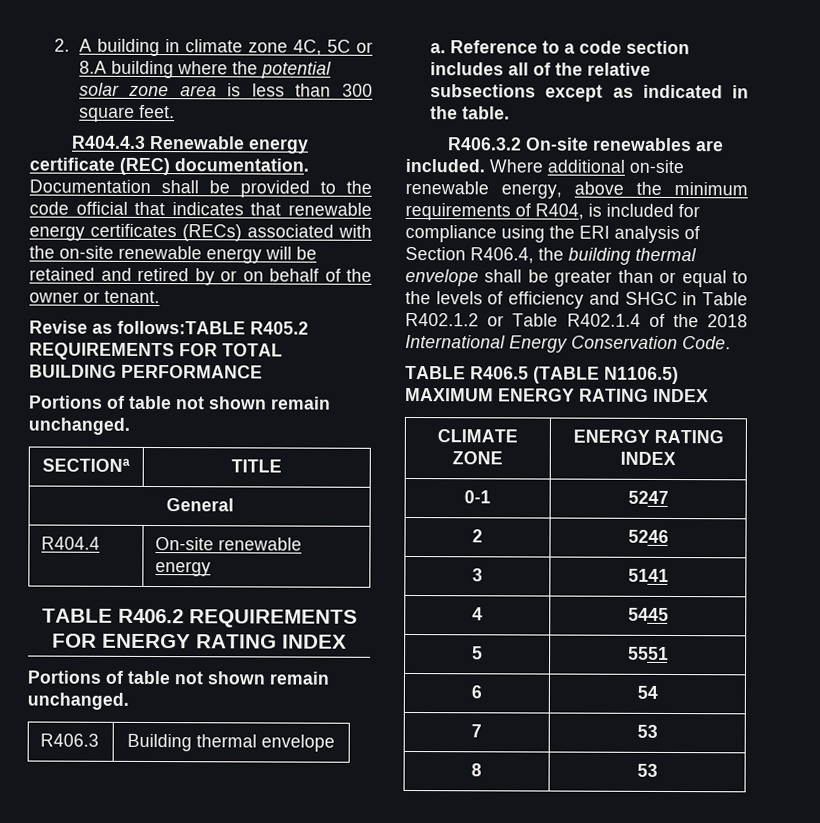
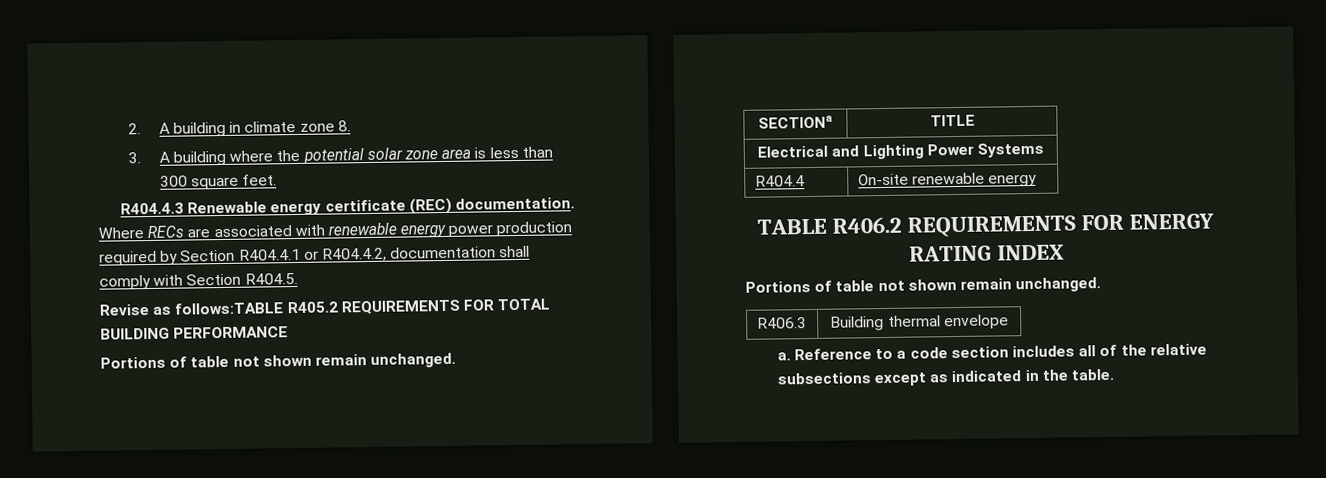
- 2. A building in climate zone 4C, 5C or 8.A building where the potential solar zone area is less than 300 square feet.
+ 2. A building in climate zone 8.
+ 3. A building where the potential solar zone area is less than 300 square feet.
- Documentation shall be provided to the code official that indicates that renewable energy certificates (RECs) associated with the on-site renewable energy will be retained and retired by or on behalf of the owner or tenant.
+ Where RECs are associated with renewable energy power production required by Section R404.4.1 or R404.4.2, documentation shall comply with Section R404.5.
- General
+ Electrical and Lighting Power Systems
- R406.3.2 On-site renewables are included. Where additional on-site renewable energy, above the minimum requirements of R404, is included for compliance using the ERI analysis of Section R406.4, the building thermal envelope shall be greater than or equal to the levels of efficiency and SHGC in Table R402.1.2 or Table R402.1.4 of the 2018 International Energy Conservation Code.
- TABLE R406.5 (TABLE N1106.5) MAXIMUM ENERGY RATING INDEX
- CLIMATE ZONE | ENERGY RATING INDEX
- 0-1 | 5247
- 2 | 5246
- 3 | 5141
- 4 | 5445
- 5 | 5551
- 6 | 54
- 7 | 53
- 8 | 53

